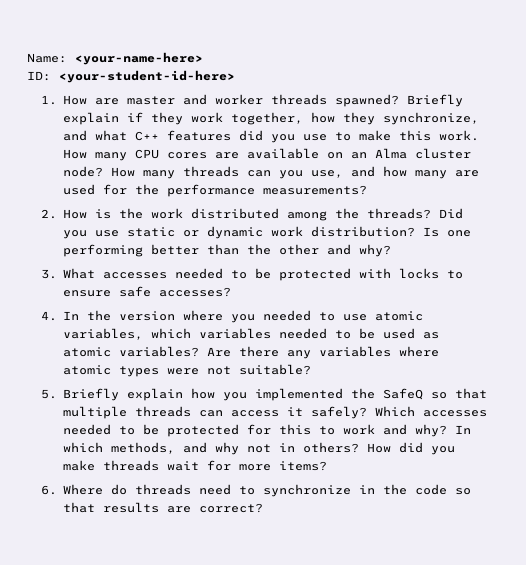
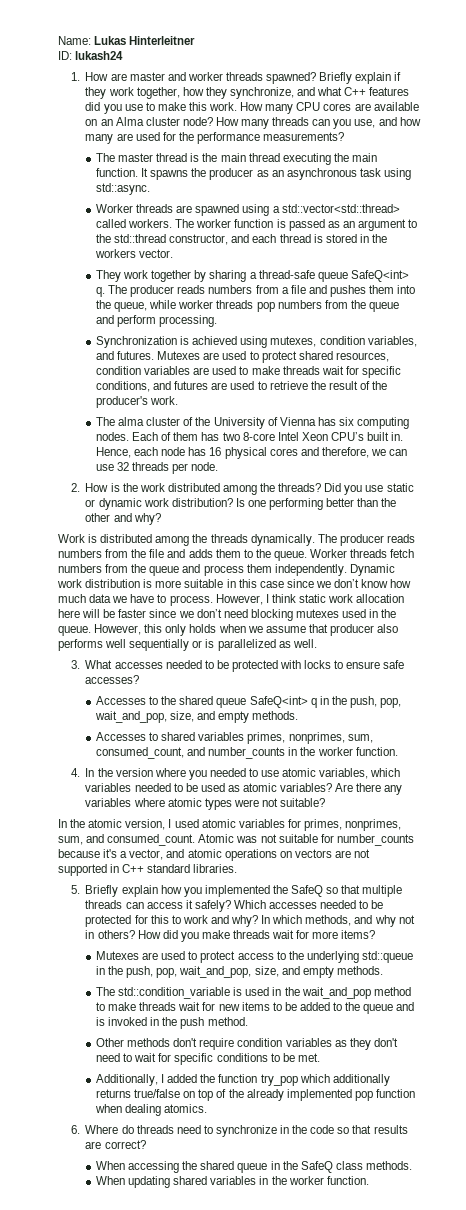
- Name: <your-name-here>
+ Name: Lukas Hinterleitner
- ID: <your-student-id-here>
+ ID: lukash24
+ The master thread is the main thread executing the main function. It spawns the producer as an asynchronous task using std::async.
+ Worker threads are spawned using a std::vector<std::thread> called workers. The worker function is passed as an argument to the std::thread constructor, and each thread is stored in the workers vector.
+ They work together by sharing a thread-safe queue SafeQ<int> q. The producer reads numbers from a file and pushes them into the queue, while worker threads pop numbers from the queue and perform processing.
+ Synchronization is achieved using mutexes, condition variables, and futures. Mutexes are used to protect shared resources, condition variables are used to make threads wait for specific conditions, and futures are used to retrieve the result of the producer's work.
+ The alma cluster of the University of Vienna has six computing nodes. Each of them has two 8-core Intel Xeon CPU’s built in. Hence, each node has 16 physical cores and therefore, we can use 32 threads per node.
+ Work is distributed among the threads dynamically. The producer reads numbers from the file and adds them to the queue. Worker threads fetch numbers from the queue and process them independently. Dynamic work distribution is more suitable in this case since we don’t know how much data we have to process. However, I think static work allocation here will be faster since we don’t need blocking mutexes used in the queue. However, this only holds when we assume that producer also performs well sequentially or is parallelized as well.
+ Accesses to the shared queue SafeQ<int> q in the push, pop, wait_and_pop, size, and empty methods.
+ Accesses to shared variables primes, nonprimes, sum, consumed_count, and number_counts in the worker function.
+ In the atomic version, I used atomic variables for primes, nonprimes, sum, and consumed_count. Atomic was not suitable for number_counts because it's a vector, and atomic operations on vectors are not supported in C++ standard libraries.
+ Mutexes are used to protect access to the underlying std::queue in the push, pop, wait_and_pop, size, and empty methods.
+ The std::condition_variable is used in the wait_and_pop method to make threads wait for new items to be added to the queue and is invoked in the push method.
+ Other methods don't require condition variables as they don't need to wait for specific conditions to be met.
+ Additionally, I added the function try_pop which additionally returns true/false on top of the already implemented pop function when dealing atomics.
+ When accessing the shared queue in the SafeQ class methods.
+ When updating shared variables in the worker function.

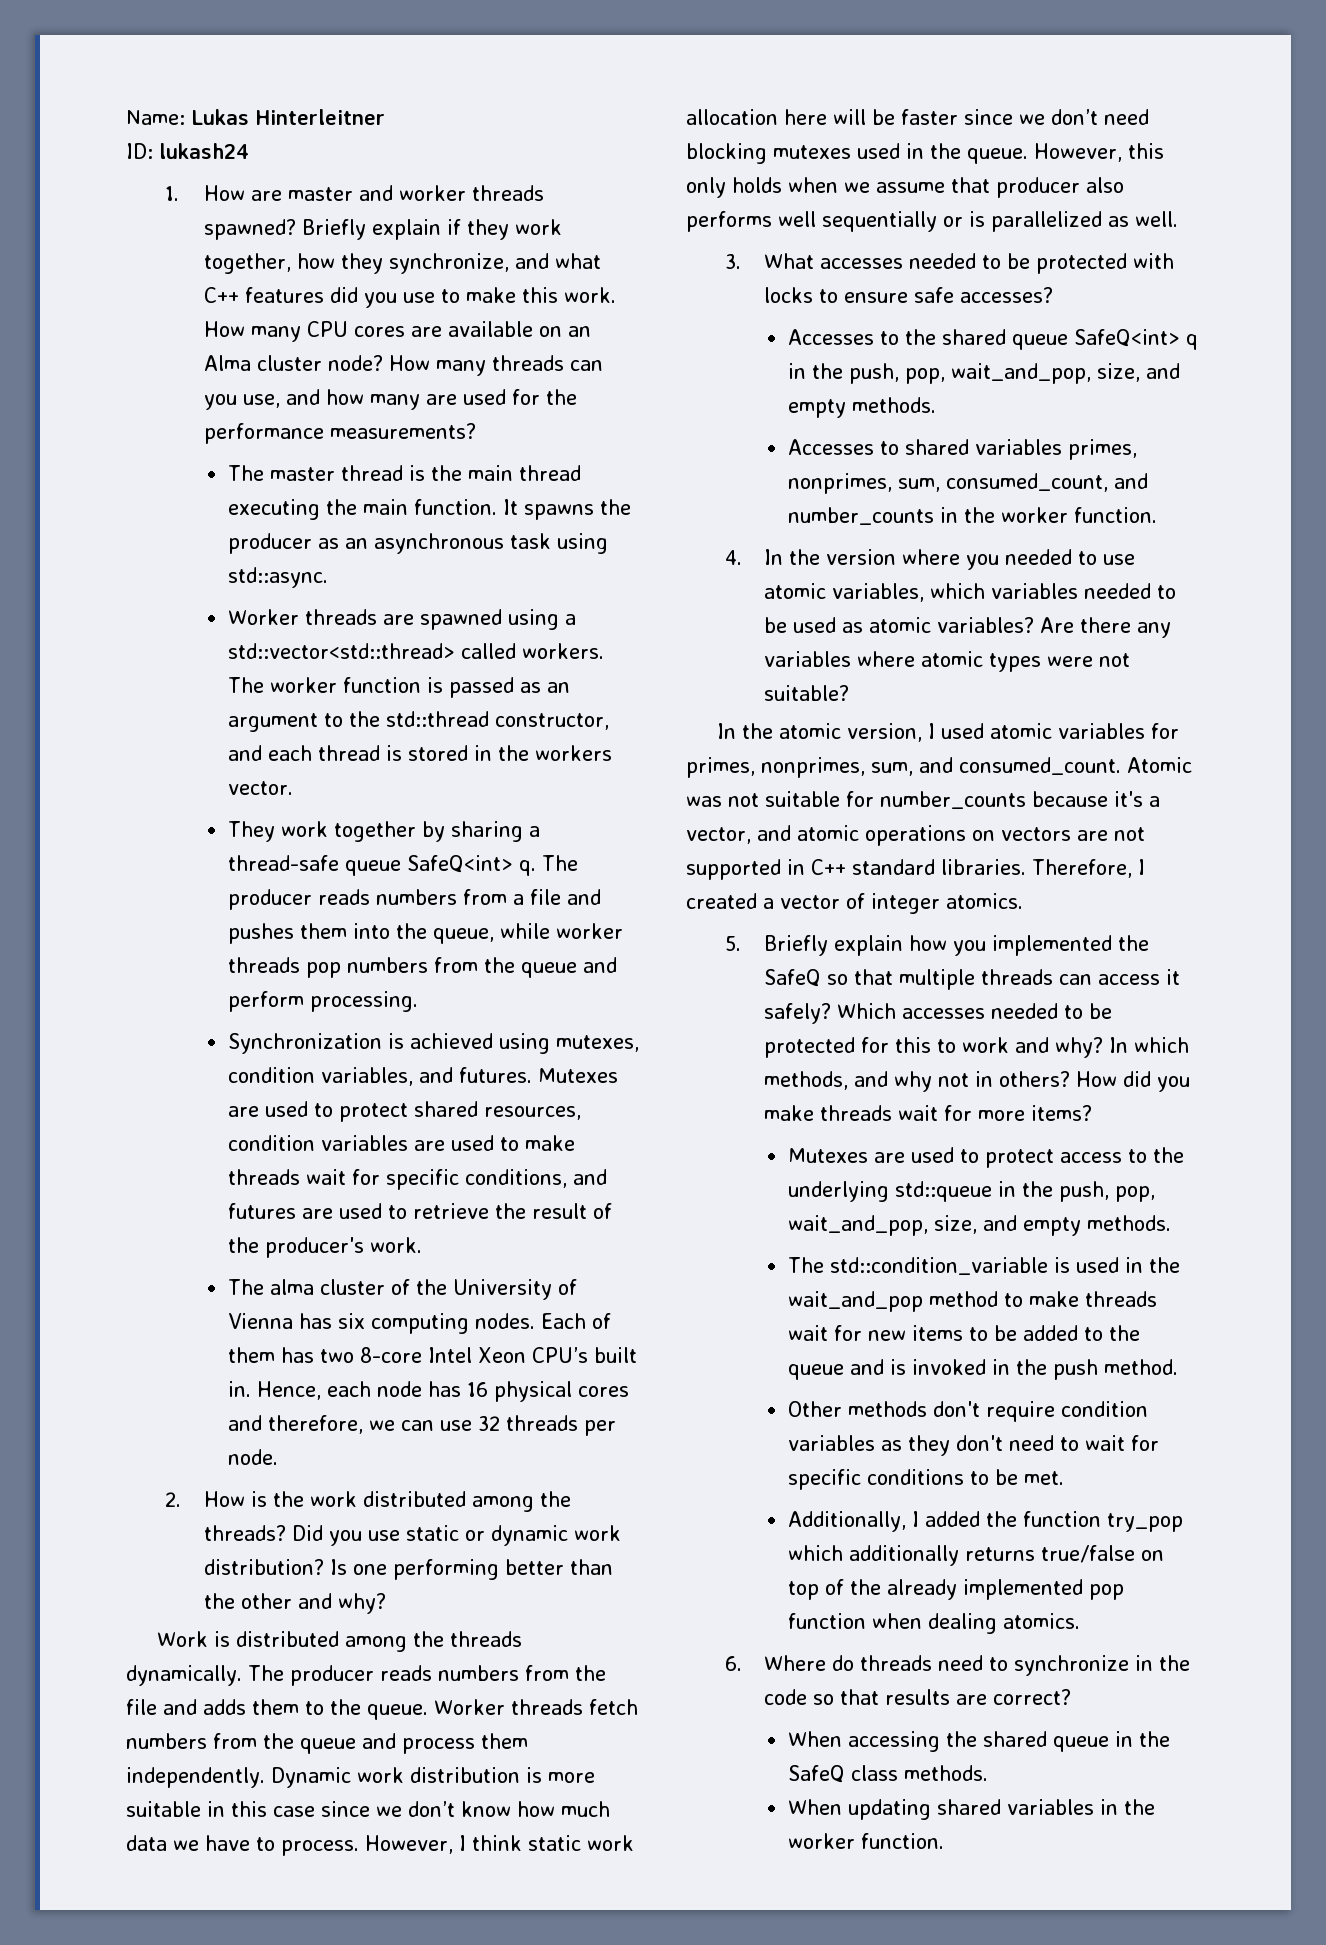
+ Therefore, I created a vector of integer atomics.

